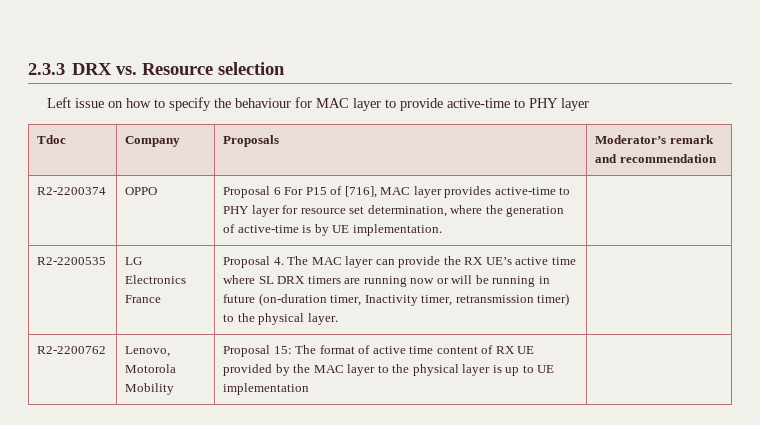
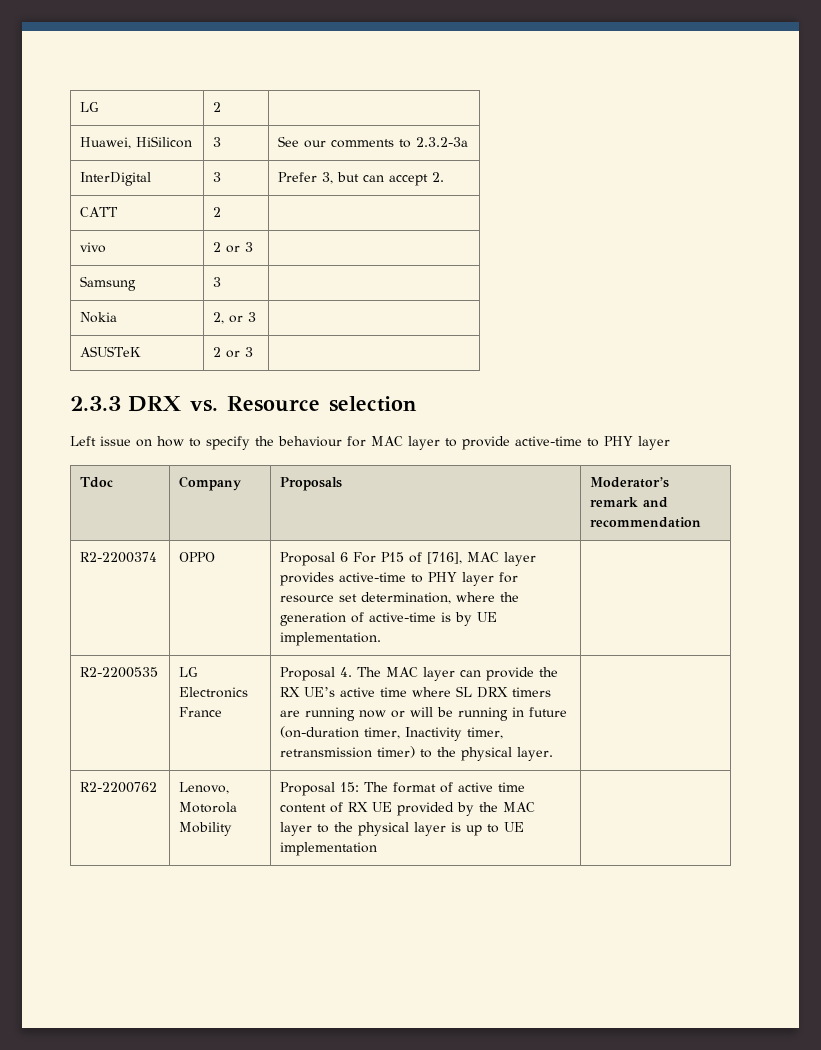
+ LG | 2 |
+ Huawei, HiSilicon | 3 | See our comments to 2.3.2-3a
+ InterDigital | 3 | Prefer 3, but can accept 2.
+ CATT | 2 |
+ vivo | 2 or 3 |
+ Samsung | 3 |
+ Nokia | 2, or 3 |
+ ASUSTeK | 2 or 3 |

